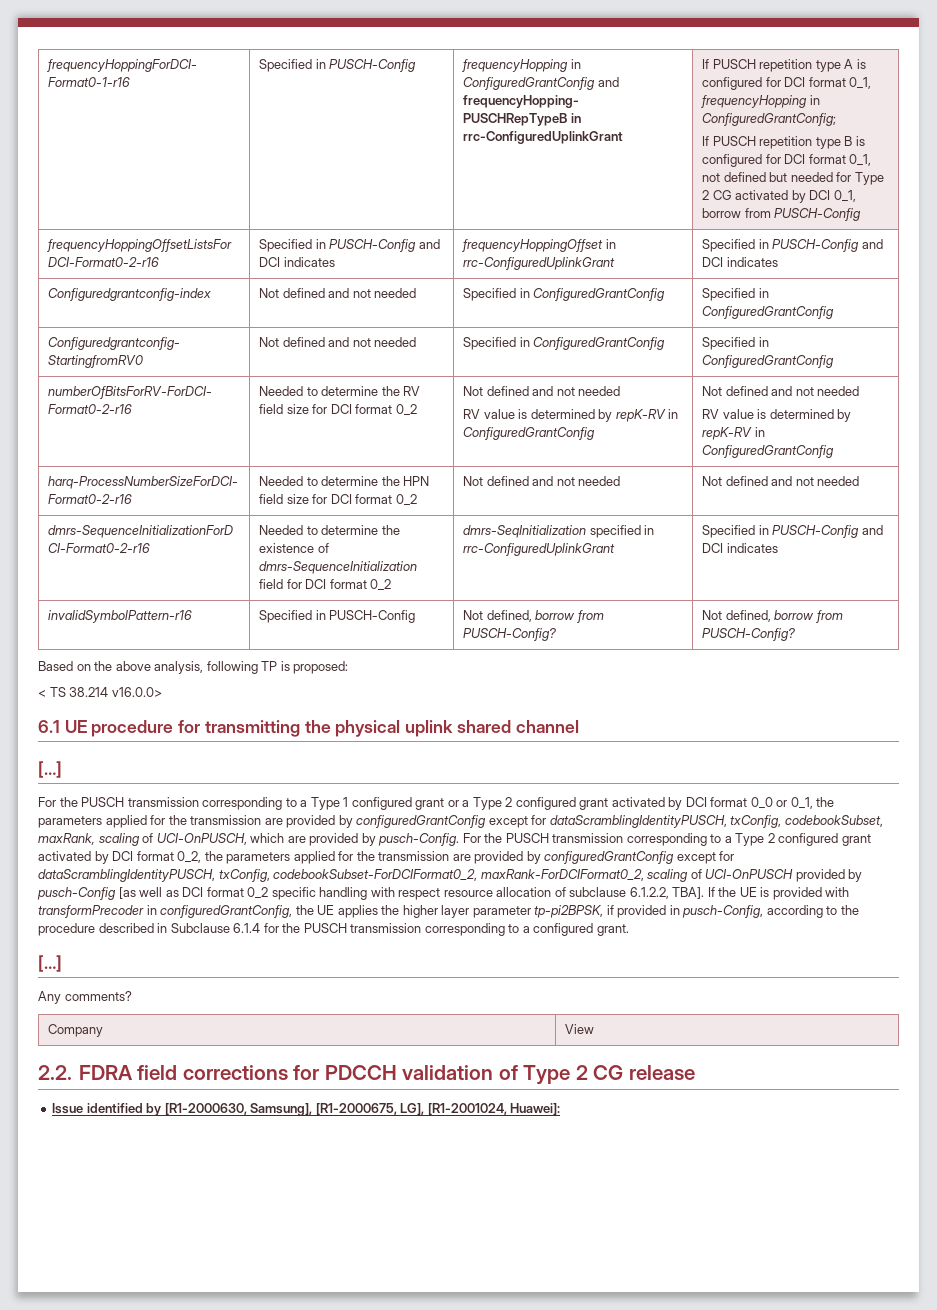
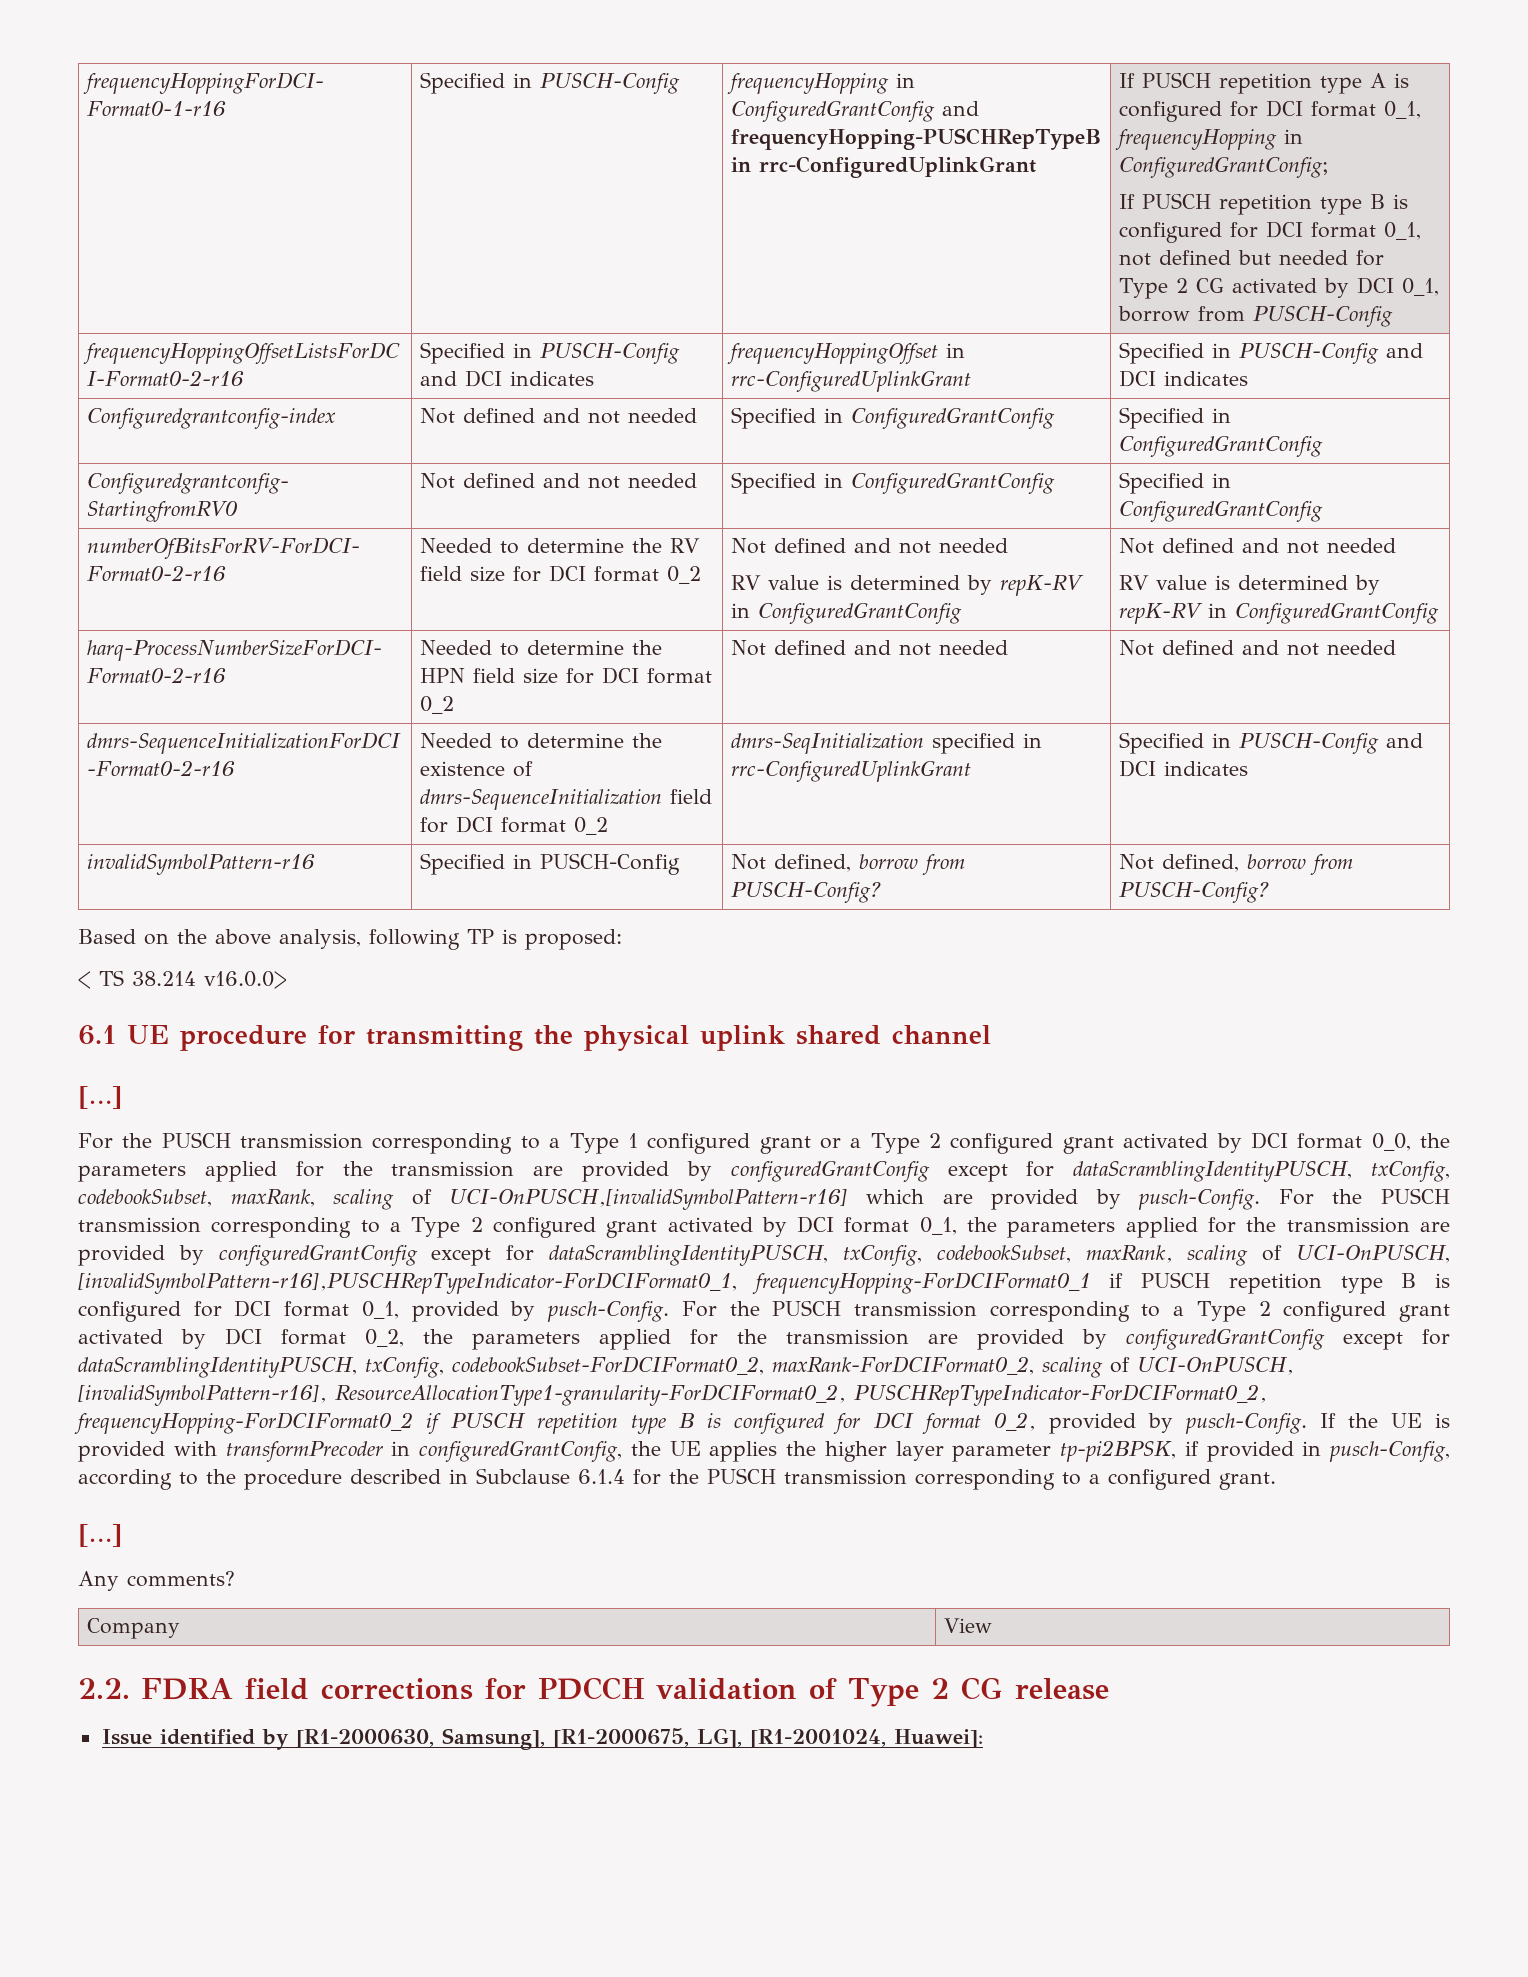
- For the PUSCH transmission corresponding to a Type 1 configured grant or a Type 2 configured grant activated by DCI format 0_0 or 0_1, the parameters applied for the transmission are provided by configuredGrantConfig except for dataScramblingIdentityPUSCH, txConfig, codebookSubset, maxRank, scaling of UCI-OnPUSCH, which are provided by pusch-Config.
+ For the PUSCH transmission corresponding to a Type 1 configured grant or a Type 2 configured grant activated by DCI format 0_0, the parameters applied for the transmission are provided by configuredGrantConfig except for dataScramblingIdentityPUSCH, txConfig, codebookSubset, maxRank, scaling of UCI-OnPUSCH,[invalidSymbolPattern-r16] which are provided by pusch-Config. For the PUSCH transmission corresponding to a Type 2 configured grant activated by DCI format 0_1, the parameters applied for the transmission are provided by configuredGrantConfig except for dataScramblingIdentityPUSCH, txConfig, codebookSubset, maxRank, scaling of UCI-OnPUSCH, [invalidSymbolPattern-r16],PUSCHRepTypeIndicator-ForDCIFormat0_1, frequencyHopping-ForDCIFormat0_1 if PUSCH repetition type B is configured for DCI format 0_1, provided by pusch-Config.
- For the PUSCH transmission corresponding to a Type 2 configured grant activated by DCI format 0_2, the parameters applied for the transmission are provided by configuredGrantConfig except for dataScramblingIdentityPUSCH, txConfig, codebookSubset-ForDCIFormat0_2, maxRank-ForDCIFormat0_2, scaling of UCI-OnPUSCH provided by pusch-Config [as well as DCI format 0_2 specific handling with respect resource allocation of subclause 6.1.2.2, TBA].
+ For the PUSCH transmission corresponding to a Type 2 configured grant activated by DCI format 0_2, the parameters applied for the transmission are provided by configuredGrantConfig except for dataScramblingIdentityPUSCH, txConfig, codebookSubset-ForDCIFormat0_2, maxRank-ForDCIFormat0_2, scaling of UCI-OnPUSCH, [invalidSymbolPattern-r16], ResourceAllocationType1-granularity-ForDCIFormat0_2, PUSCHRepTypeIndicator-ForDCIFormat0_2, frequencyHopping-ForDCIFormat0_2 if PUSCH repetition type B is configured for DCI format 0_2, provided by pusch-Config.

